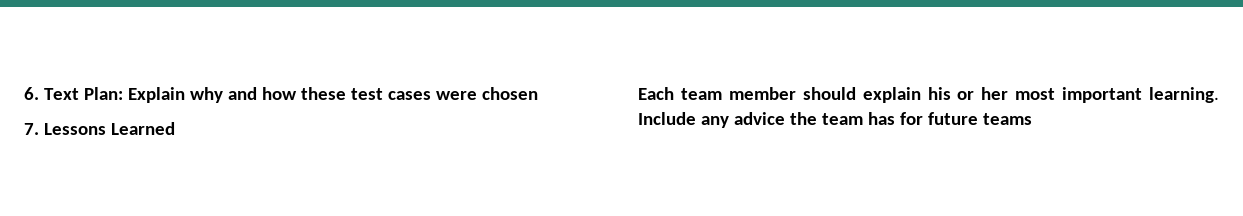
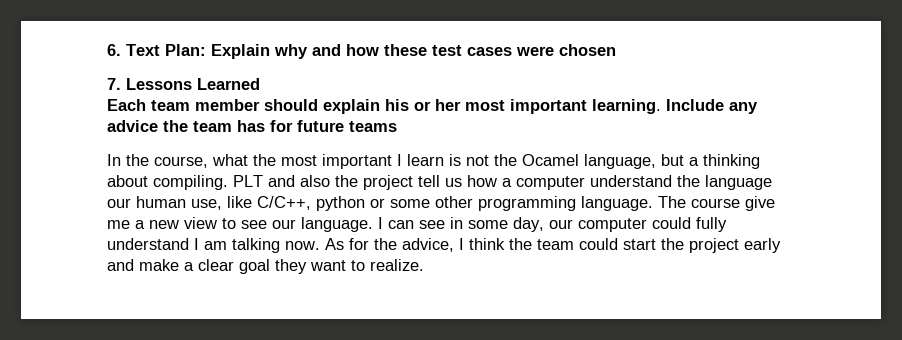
+ In the course, what the most important I learn is not the Ocamel language, but a thinking about compiling. PLT and also the project tell us how a computer understand the language our human use, like C/C++, python or some other programming language. The course give me a new view to see our language. I can see in some day, our computer could fully understand I am talking now. As for the advice, I think the team could start the project early and make a clear goal they want to realize.

